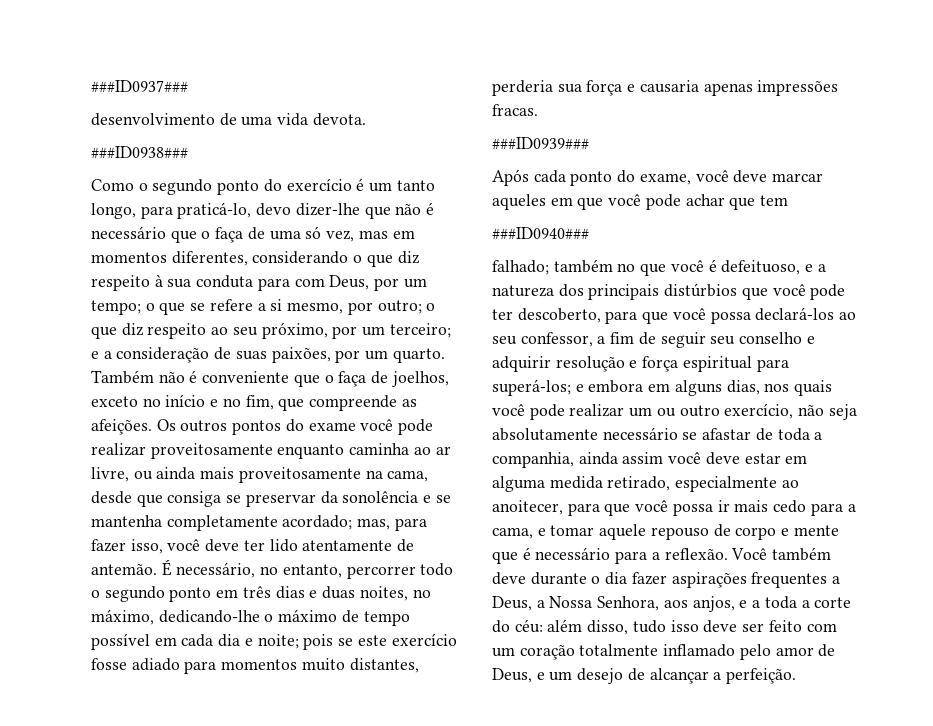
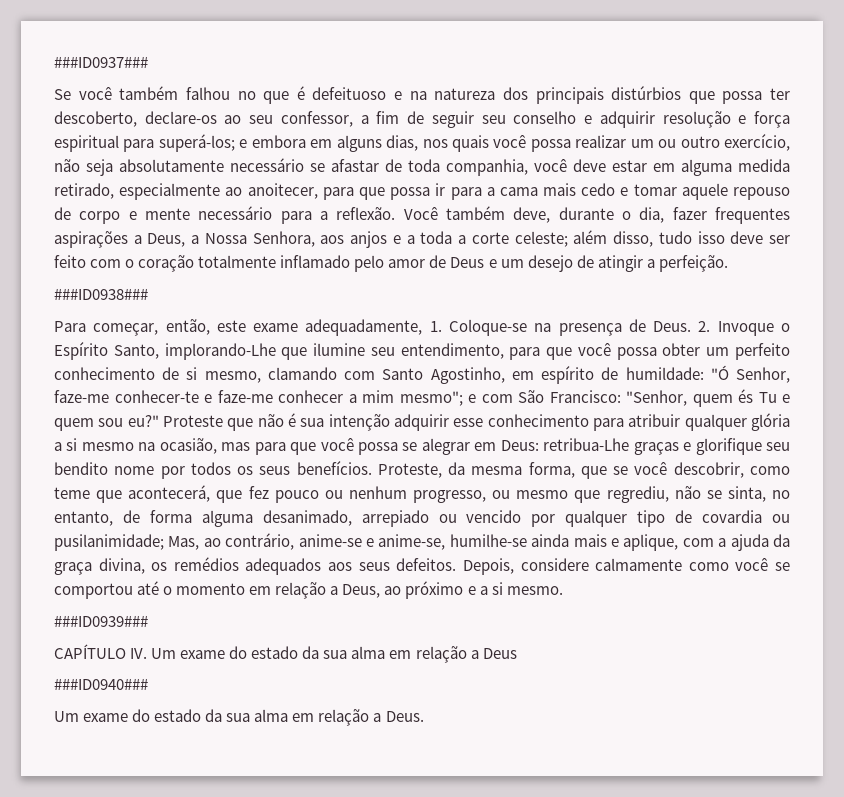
- desenvolvimento de uma vida devota.
- ###ID0938###
- Como o segundo ponto do exercício é um tanto longo, para praticá-lo, devo dizer-lhe que não é necessário que o faça de uma só vez, mas em momentos diferentes, considerando o que diz respeito à sua conduta para com Deus, por um tempo; o que se refere a si mesmo, por outro; o que diz respeito ao seu próximo, por um terceiro; e a consideração de suas paixões, por um quarto. Também não é conveniente que o faça de joelhos, exceto no início e no fim, que compreende as afeições. Os outros pontos do exame você pode realizar proveitosamente enquanto caminha ao ar livre, ou ainda mais proveitosamente na cama, desde que consiga se preservar da sonolência e se mantenha completamente acordado; mas, para fazer isso, você deve ter lido atentamente de antemão. É necessário, no entanto, percorrer todo o segundo ponto em três dias e duas noites, no máximo, dedicando-lhe o máximo de tempo possível em cada dia e noite; pois se este exercício fosse adiado para momentos muito distantes, perderia sua força e causaria apenas impressões fracas.
- ###ID0939###
- Após cada ponto do exame, você deve marcar aqueles em que você pode achar que tem
- ###ID0940###
- falhado; também no que você é defeituoso, e a natureza dos principais distúrbios que você pode ter descoberto, para que você possa declará-los ao seu confessor, a fim de seguir seu conselho e adquirir resolução e força espiritual para superá-los;
+ Se você também falhou no que é defeituoso e na natureza dos principais distúrbios que possa ter descoberto, declare-os ao seu confessor, a fim de seguir seu conselho e adquirir resolução e força espiritual para superá-los;
- e embora em alguns dias, nos quais você pode realizar um ou outro exercício, não seja absolutamente necessário se afastar de toda a companhia, ainda assim você deve estar em alguma medida retirado, especialmente ao anoitecer, para que você possa ir mais cedo para a cama, e tomar aquele repouso de corpo e mente que é necessário para a reflexão.
+ e embora em alguns dias, nos quais você possa realizar um ou outro exercício, não seja absolutamente necessário se afastar de toda companhia, você deve estar em alguma medida retirado, especialmente ao anoitecer, para que possa ir para a cama mais cedo e tomar aquele repouso de corpo e mente necessário para a reflexão.
- Você também deve durante o dia fazer aspirações frequentes a Deus, a Nossa Senhora, aos anjos, e a toda a corte do céu: além disso, tudo isso deve ser feito com um coração totalmente inflamado pelo amor de Deus, e um desejo de alcançar a perfeição.
+ Você também deve, durante o dia, fazer frequentes aspirações a Deus, a Nossa Senhora, aos anjos e a toda a corte celeste; além disso, tudo isso deve ser feito com o coração totalmente inflamado pelo amor de Deus e um desejo de atingir a perfeição.
+ ###ID0938###
+ Para começar, então, este exame adequadamente, 1. Coloque-se na presença de Deus. 2. Invoque o Espírito Santo, implorando-Lhe que ilumine seu entendimento, para que você possa obter um perfeito conhecimento de si mesmo, clamando com Santo Agostinho, em espírito de humildade: "Ó Senhor, faze-me conhecer-te e faze-me conhecer a mim mesmo"; e com São Francisco: "Senhor, quem és Tu e quem sou eu?" Proteste que não é sua intenção adquirir esse conhecimento para atribuir qualquer glória a si mesmo na ocasião, mas para que você possa se alegrar em Deus: retribua-Lhe graças e glorifique seu bendito nome por todos os seus benefícios. Proteste, da mesma forma, que se você descobrir, como teme que acontecerá, que fez pouco ou nenhum progresso, ou mesmo que regrediu, não se sinta, no entanto, de forma alguma desanimado, arrepiado ou vencido por qualquer tipo de covardia ou pusilanimidade; Mas, ao contrário, anime-se e anime-se, humilhe-se ainda mais e aplique, com a ajuda da graça divina, os remédios adequados aos seus defeitos. Depois, considere calmamente como você se comportou até o momento em relação a Deus, ao próximo e a si mesmo.
+ ###ID0939###
+ CAPÍTULO IV. Um exame do estado da sua alma em relação a Deus
+ ###ID0940###
+ Um exame do estado da sua alma em relação a Deus.

